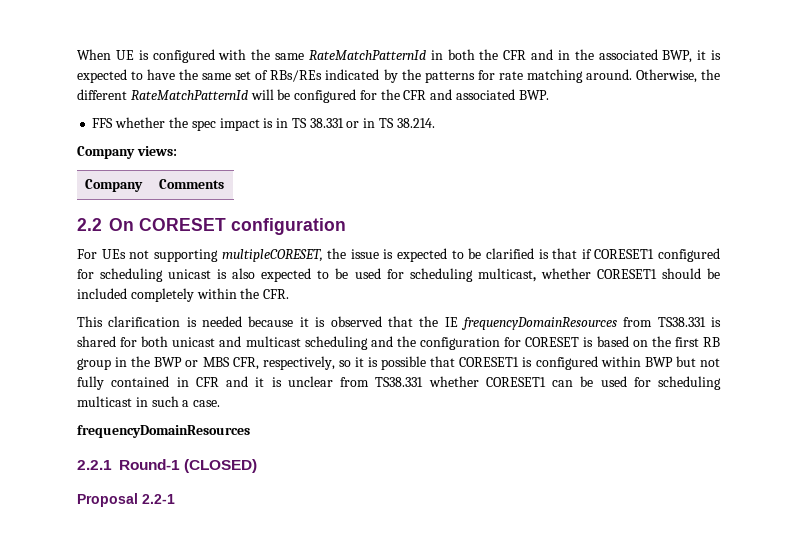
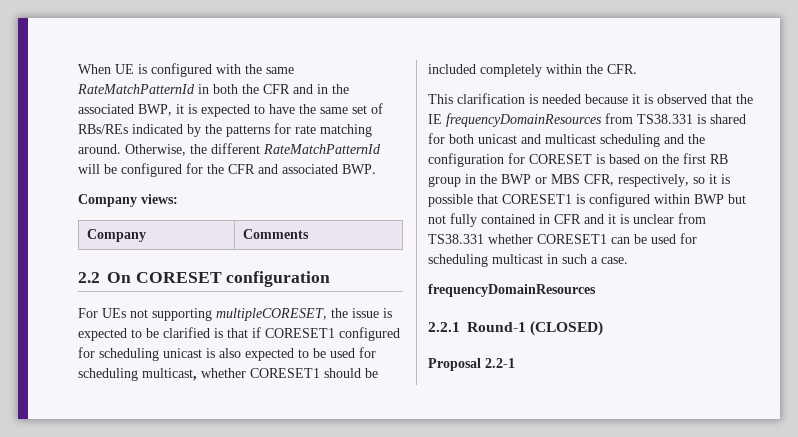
- FFS whether the spec impact is in TS 38.331 or in TS 38.214.

